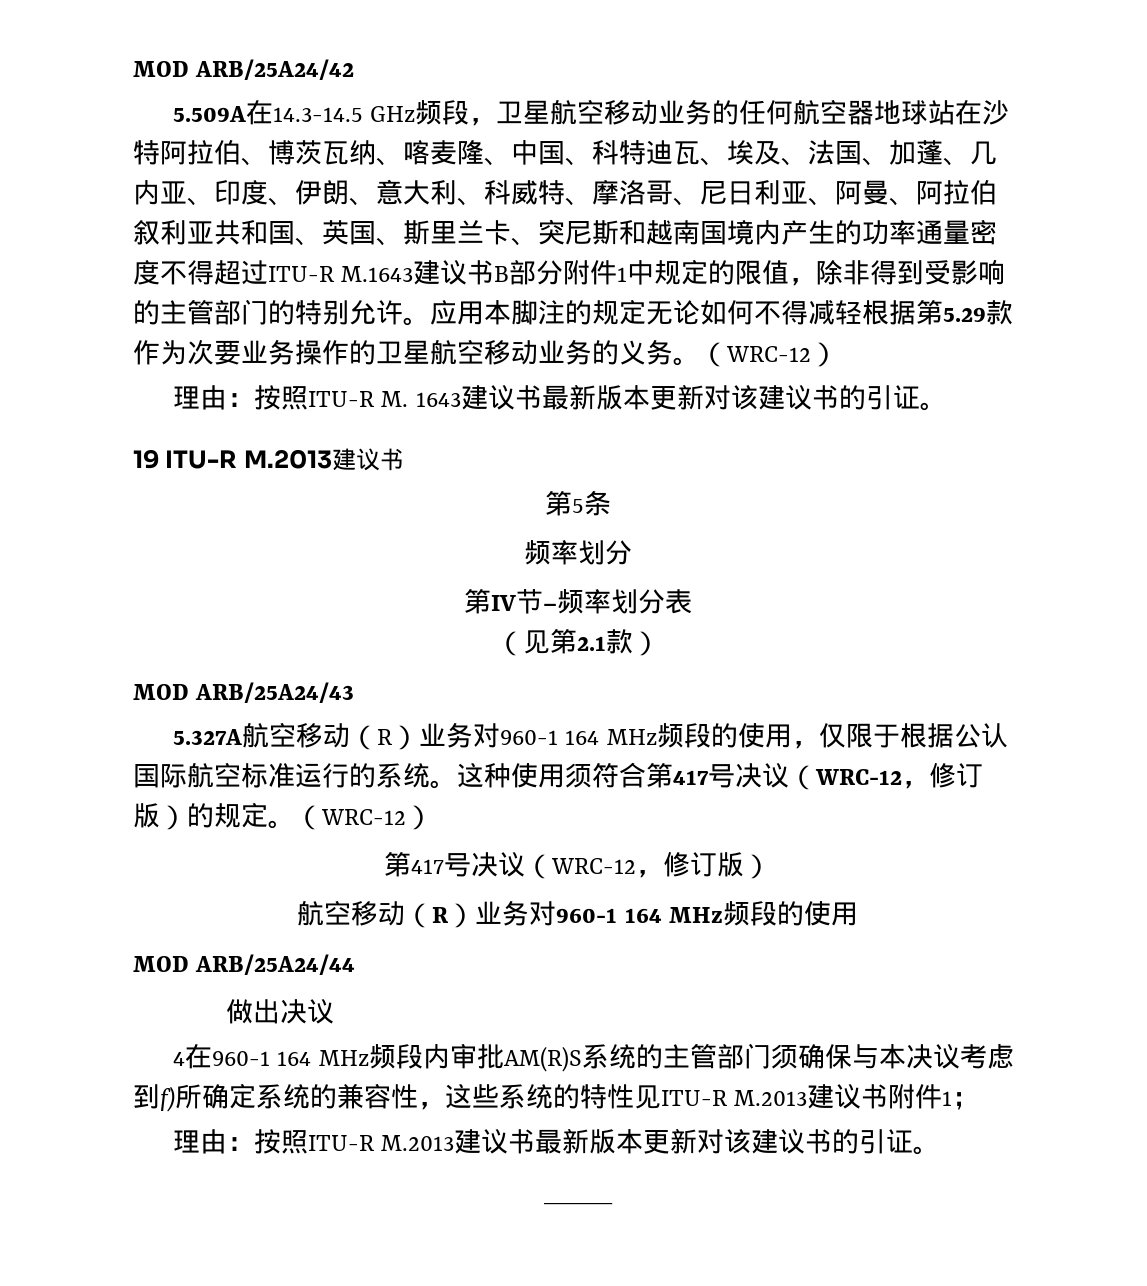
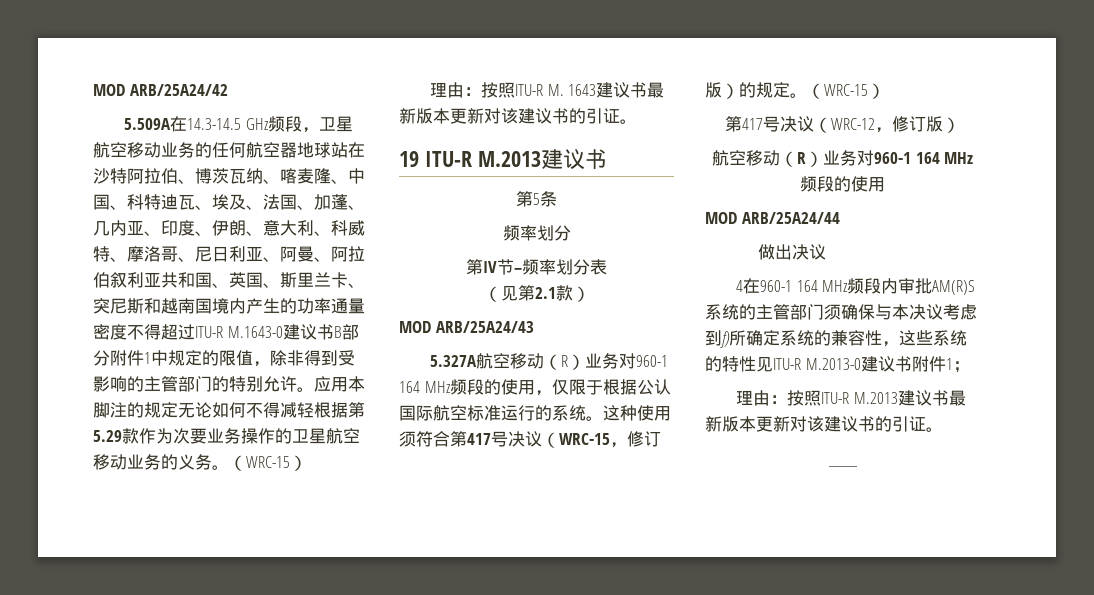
- 5.509A在14.3-14.5 GHz频段，卫星航空移动业务的任何航空器地球站在沙特阿拉伯、博茨瓦纳、喀麦隆、中国、科特迪瓦、埃及、法国、加蓬、几内亚、印度、伊朗、意大利、科威特、摩洛哥、尼日利亚、阿曼、阿拉伯叙利亚共和国、英国、斯里兰卡、突尼斯和越南国境内产生的功率通量密度不得超过ITU-R M.1643建议书B部分附件1中规定的限值，除非得到受影响的主管部门的特别允许。
+ 5.509A在14.3-14.5 GHz频段，卫星航空移动业务的任何航空器地球站在沙特阿拉伯、博茨瓦纳、喀麦隆、中国、科特迪瓦、埃及、法国、加蓬、几内亚、印度、伊朗、意大利、科威特、摩洛哥、尼日利亚、阿曼、阿拉伯叙利亚共和国、英国、斯里兰卡、突尼斯和越南国境内产生的功率通量密度不得超过ITU-R M.1643-0建议书B部分附件1中规定的限值，除非得到受影响的主管部门的特别允许。
- 应用本脚注的规定无论如何不得减轻根据第5.29款作为次要业务操作的卫星航空移动业务的义务。（WRC-12）
+ 应用本脚注的规定无论如何不得减轻根据第5.29款作为次要业务操作的卫星航空移动业务的义务。（WRC-15）
- 这种使用须符合第417号决议（WRC-12，修订版）的规定。（WRC-12）
+ 这种使用须符合第417号决议（WRC-15，修订版）的规定。（WRC-15）
- 4在960-1 164 MHz频段内审批AM(R)S系统的主管部门须确保与本决议考虑到f)所确定系统的兼容性，这些系统的特性见ITU-R M.2013建议书附件1；
+ 4在960-1 164 MHz频段内审批AM(R)S系统的主管部门须确保与本决议考虑到f)所确定系统的兼容性，这些系统的特性见ITU-R M.2013-0建议书附件1；

